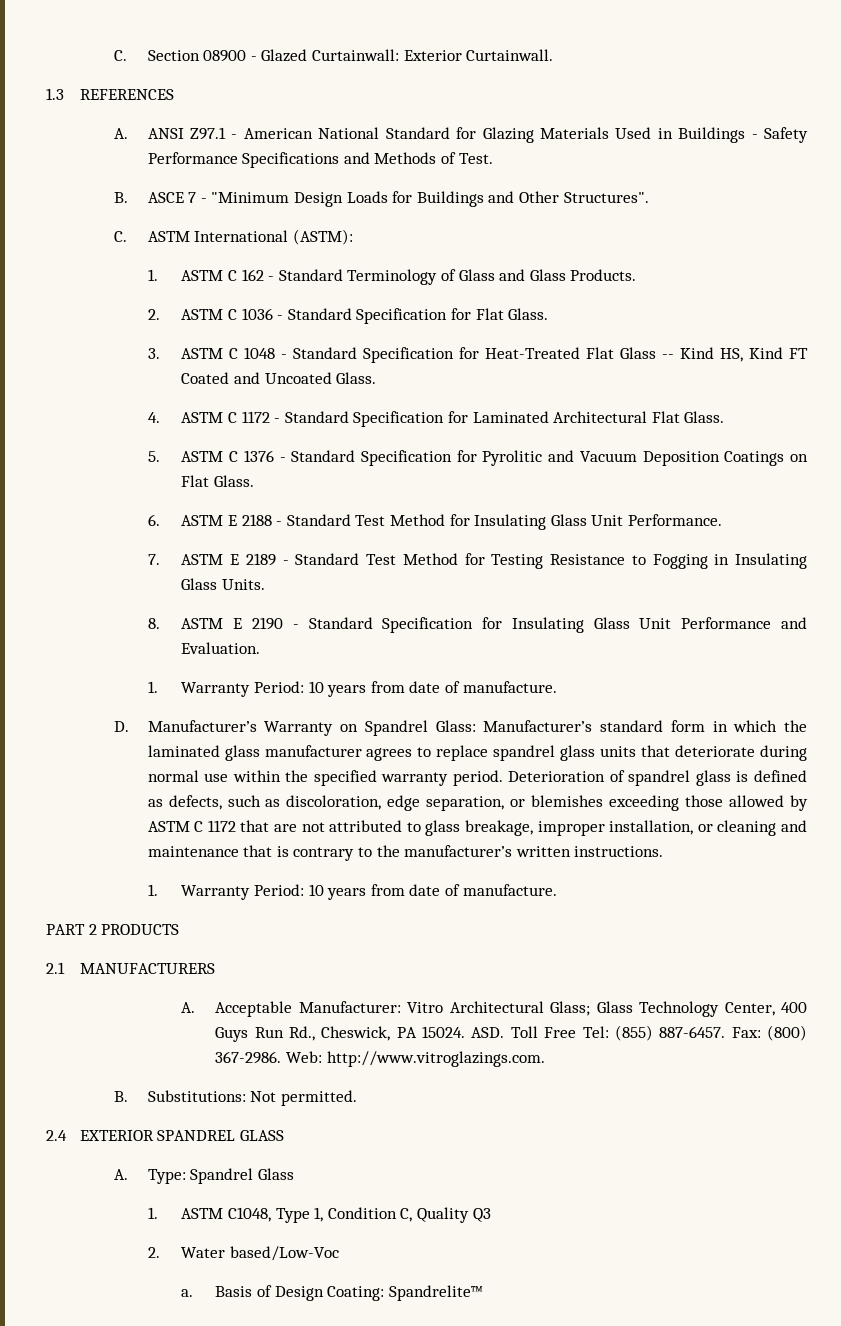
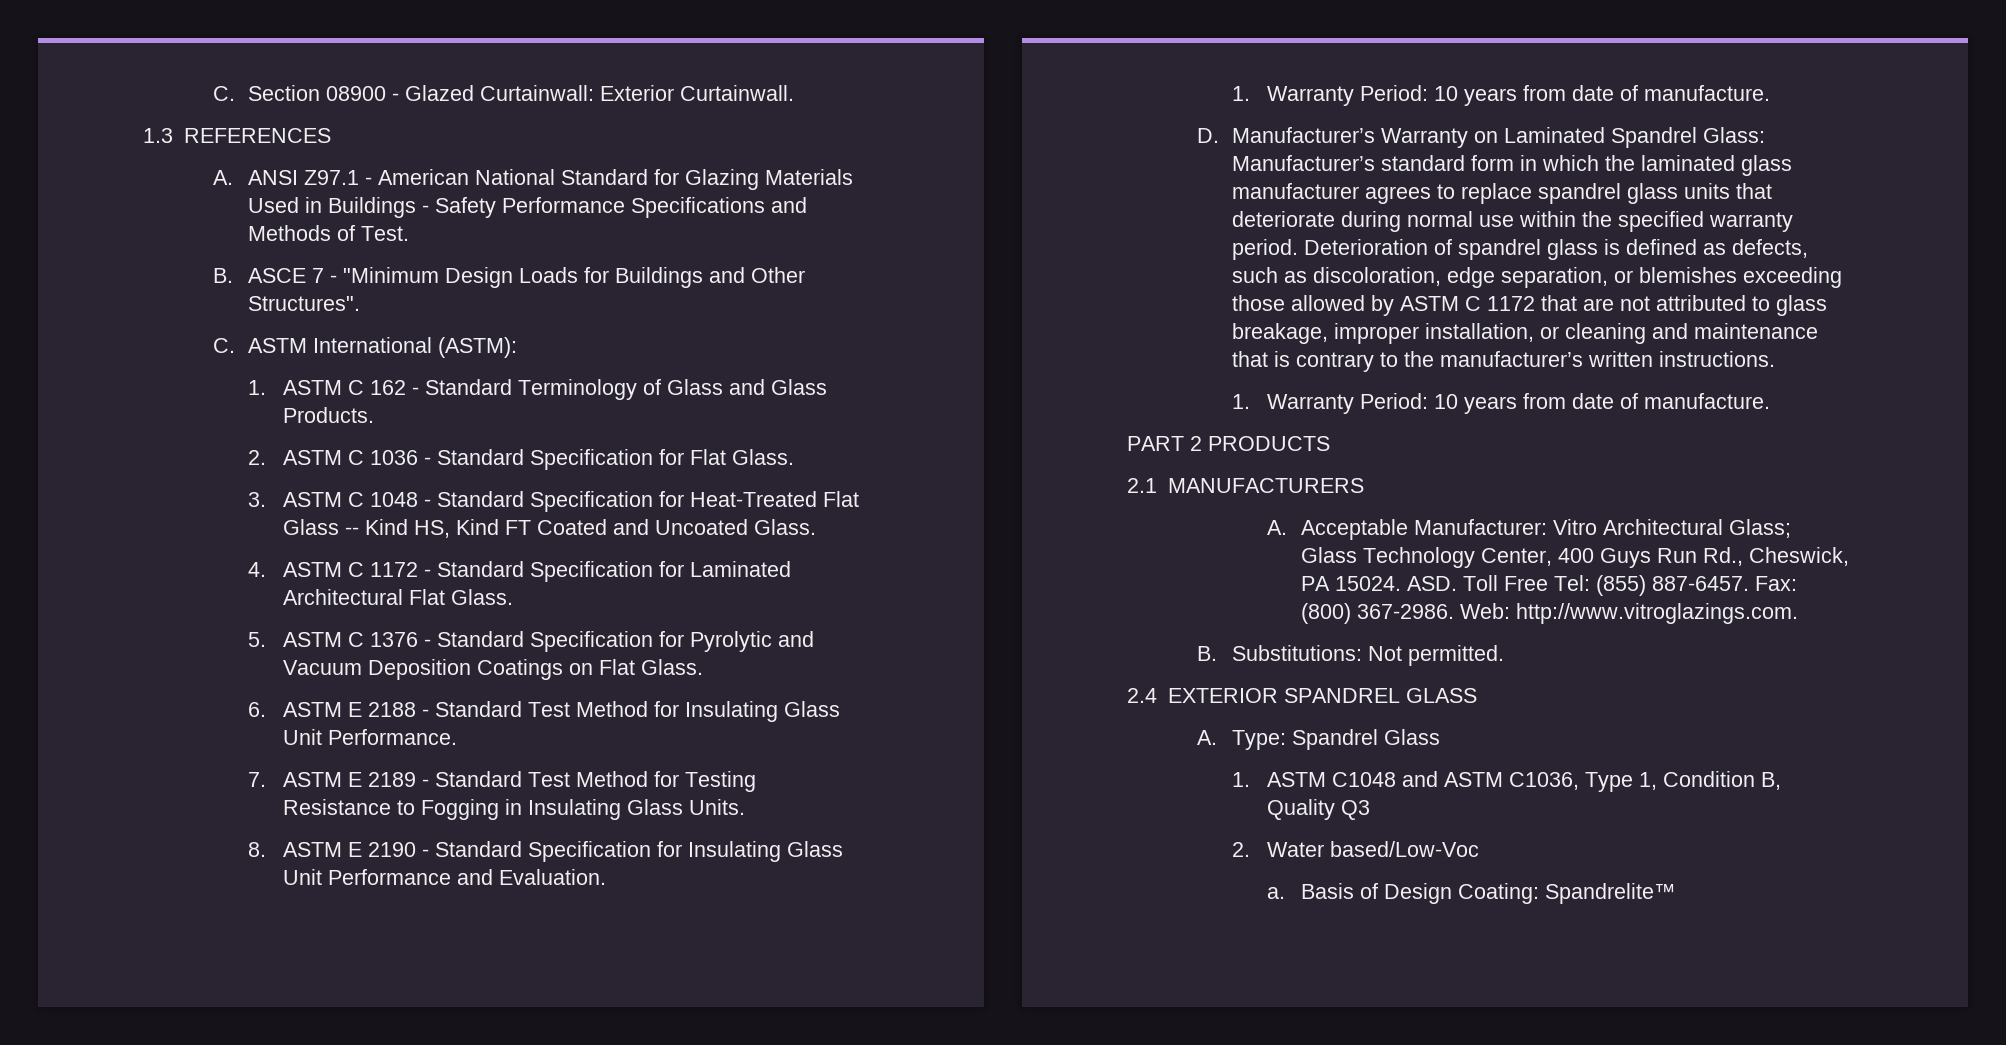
- 5. ASTM C 1376 - Standard Specification for Pyrolitic and Vacuum Deposition Coatings on Flat Glass.
+ 5. ASTM C 1376 - Standard Specification for Pyrolytic and Vacuum Deposition Coatings on Flat Glass.
- D. Manufacturer’s Warranty on Spandrel Glass: Manufacturer’s standard form in which the laminated glass manufacturer agrees to replace spandrel glass units that deteriorate during normal use within the specified warranty period.
+ D. Manufacturer’s Warranty on Laminated Spandrel Glass: Manufacturer’s standard form in which the laminated glass manufacturer agrees to replace spandrel glass units that deteriorate during normal use within the specified warranty period.
- 1. ASTM C1048, Type 1, Condition C, Quality Q3
+ 1. ASTM C1048 and ASTM C1036, Type 1, Condition B, Quality Q3

